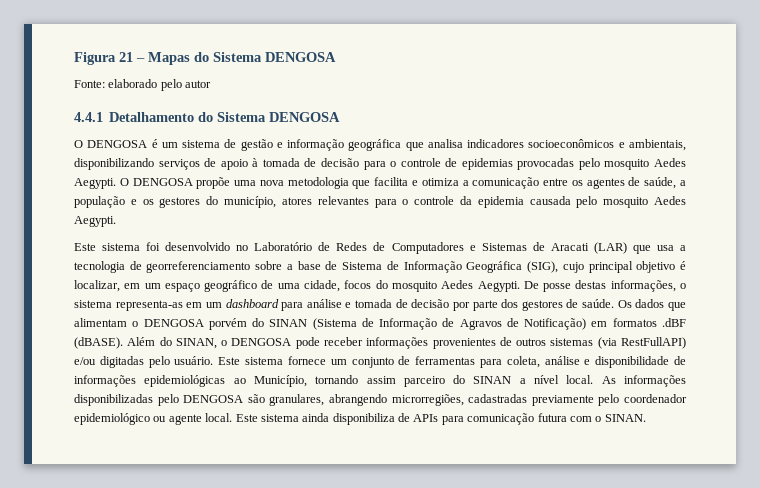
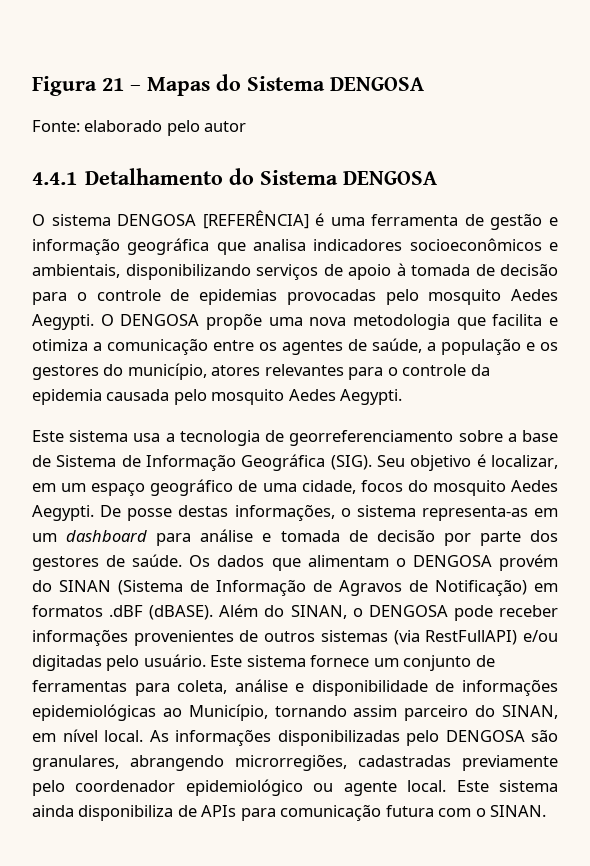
- O DENGOSA é um sistema de gestão e informação geográfica que analisa indicadores socioeconômicos e ambientais, disponibilizando serviços de apoio à tomada de decisão para o controle de epidemias provocadas pelo mosquito Aedes Aegypti.
+ O sistema DENGOSA [REFERÊNCIA] é uma ferramenta de gestão e informação geográfica que analisa indicadores socioeconômicos e ambientais, disponibilizando serviços de apoio à tomada de decisão para o controle de epidemias provocadas pelo mosquito Aedes Aegypti.
- Este sistema foi desenvolvido no Laboratório de Redes de Computadores e Sistemas de Aracati (LAR) que usa a tecnologia de georreferenciamento sobre a base de Sistema de Informação Geográfica (SIG), cujo principal objetivo é localizar, em um espaço geográfico de uma cidade, focos do mosquito Aedes Aegypti.
+ Este sistema usa a tecnologia de georreferenciamento sobre a base de Sistema de Informação Geográfica (SIG). Seu objetivo é localizar, em um espaço geográfico de uma cidade, focos do mosquito Aedes Aegypti.
- Os dados que alimentam o DENGOSA porvém do SINAN (Sistema de Informação de Agravos de Notificação) em formatos .dBF (dBASE).
+ Os dados que alimentam o DENGOSA provém do SINAN (Sistema de Informação de Agravos de Notificação) em formatos .dBF (dBASE).
- Este sistema fornece um conjunto de ferramentas para coleta, análise e disponibilidade de informações epidemiológicas ao Município, tornando assim parceiro do SINAN a nível local.
+ Este sistema fornece um conjunto de ferramentas para coleta, análise e disponibilidade de informações epidemiológicas ao Município, tornando assim parceiro do SINAN, em nível local.

